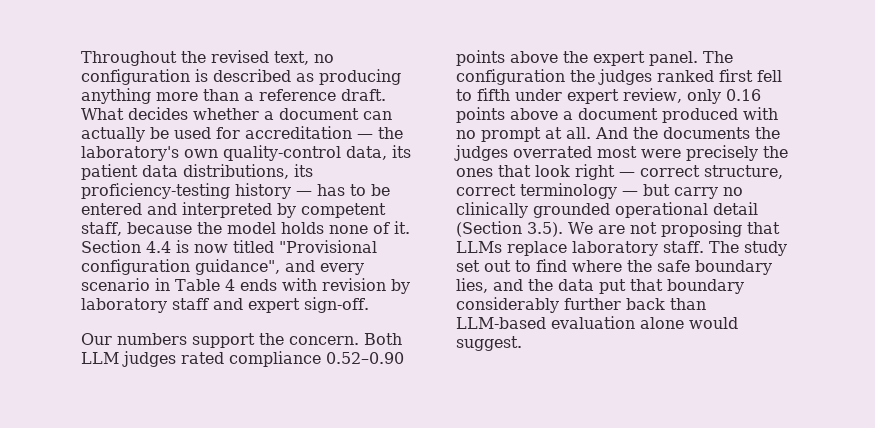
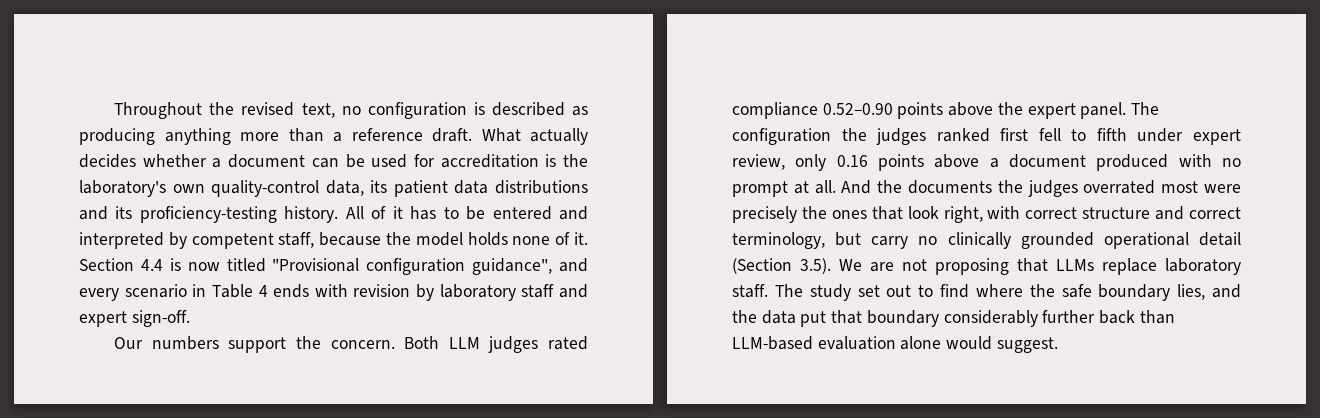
- What decides whether a document can actually be used for accreditation — the laboratory's own quality-control data, its patient data distributions, its proficiency-testing history — has to be entered and interpreted by competent staff, because the model holds none of it.
+ What actually decides whether a document can be used for accreditation is the laboratory's own quality-control data, its patient data distributions and its proficiency-testing history. All of it has to be entered and interpreted by competent staff, because the model holds none of it.
- And the documents the judges overrated most were precisely the ones that look right — correct structure, correct terminology — but carry no clinically grounded operational detail (Section 3.5). We are not proposing that LLMs replace laboratory staff.
+ And the documents the judges overrated most were precisely the ones that look right, with correct structure and correct terminology, but carry no clinically grounded operational detail (Section 3.5). We are not proposing that LLMs replace laboratory staff.

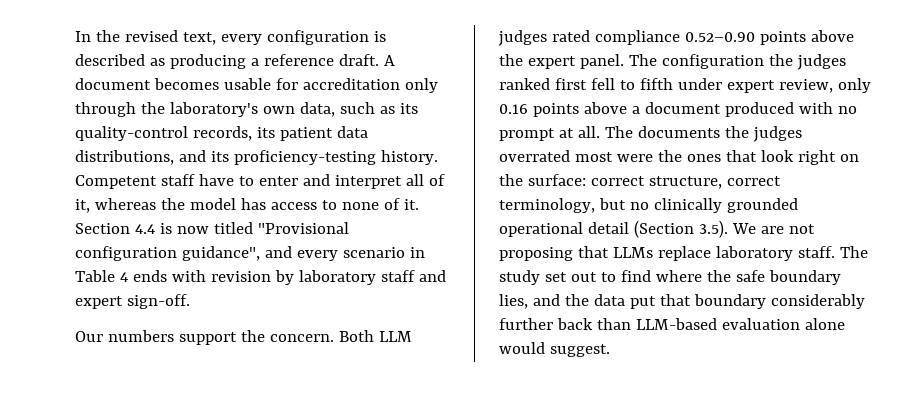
- Throughout the revised text, no configuration is described as producing anything more than a reference draft. What actually decides whether a document can be used for accreditation is the laboratory's own quality-control data, its patient data distributions and its proficiency-testing history.
+ In the revised text, every configuration is described as producing a reference draft. A document becomes usable for accreditation only through the laboratory's own data, such as its quality-control records, its patient data distributions, and its proficiency-testing history.
- All of it has to be entered and interpreted by competent staff, because the model holds none of it.
+ Competent staff have to enter and interpret all of it, whereas the model has access to none of it.
- And the documents the judges overrated most were precisely the ones that look right, with correct structure and correct terminology, but carry no clinically grounded operational detail (Section 3.5). We are not proposing that LLMs replace laboratory staff.
+ The documents the judges overrated most were the ones that look right on the surface: correct structure, correct terminology, but no clinically grounded operational detail (Section 3.5). We are not proposing that LLMs replace laboratory staff.

